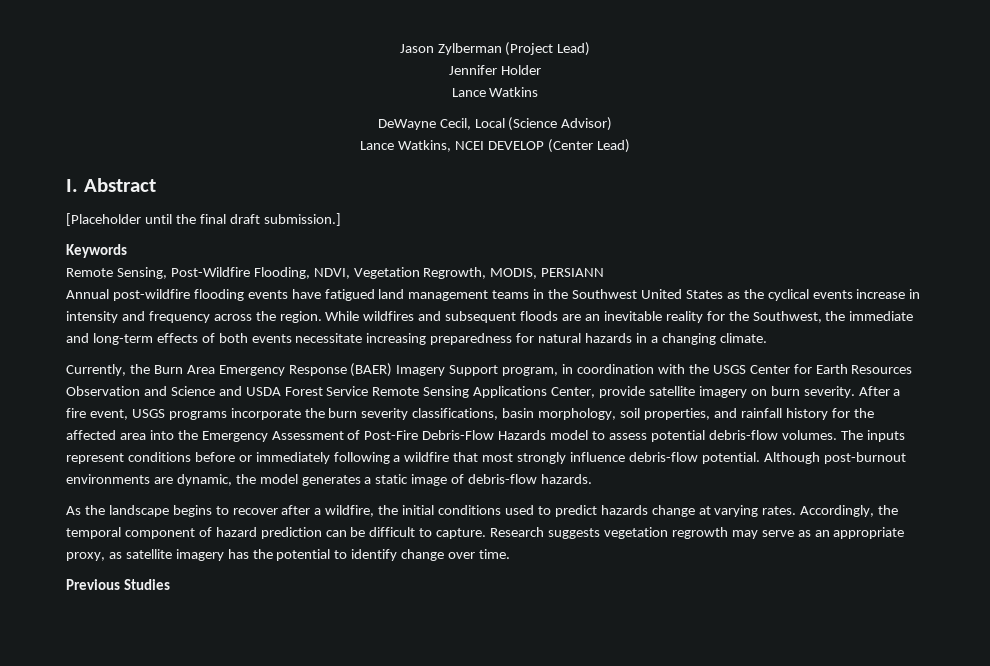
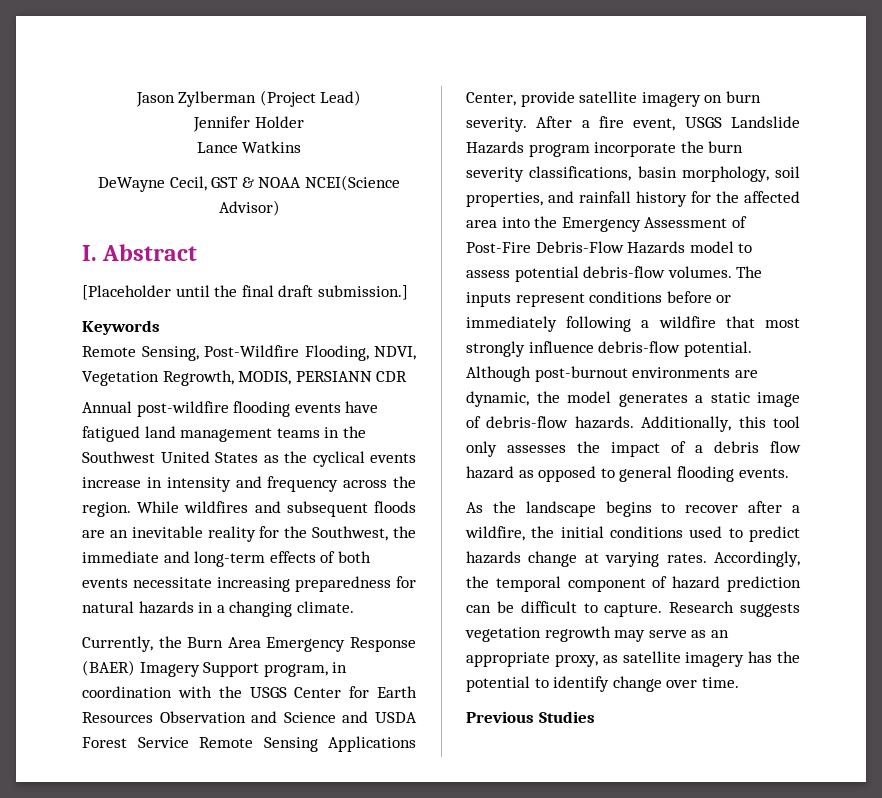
- DeWayne Cecil, Local (Science Advisor)
- Lance Watkins, NCEI DEVELOP (Center Lead)
+ DeWayne Cecil, GST & NOAA NCEI(Science Advisor)
- Remote Sensing, Post-Wildfire Flooding, NDVI, Vegetation Regrowth, MODIS, PERSIANN
+ Remote Sensing, Post-Wildfire Flooding, NDVI, Vegetation Regrowth, MODIS, PERSIANN CDR
- After a fire event, USGS programs incorporate the burn severity classifications, basin morphology, soil properties, and rainfall history for the affected area into the Emergency Assessment of Post-Fire Debris-Flow Hazards model to assess potential debris-flow volumes.
+ After a fire event, USGS Landslide Hazards program incorporate the burn severity classifications, basin morphology, soil properties, and rainfall history for the affected area into the Emergency Assessment of Post-Fire Debris-Flow Hazards model to assess potential debris-flow volumes.
+ Additionally, this tool only assesses the impact of a debris flow hazard as opposed to general flooding events.

